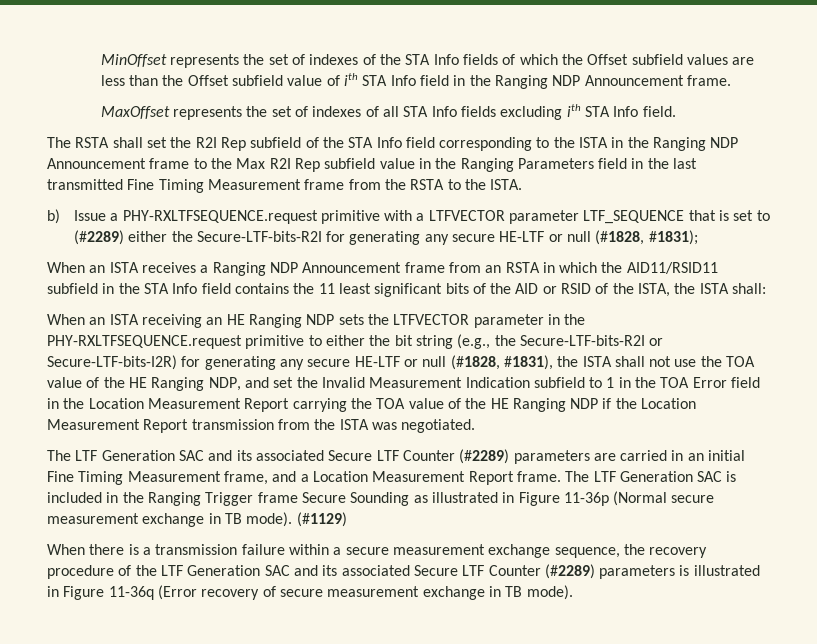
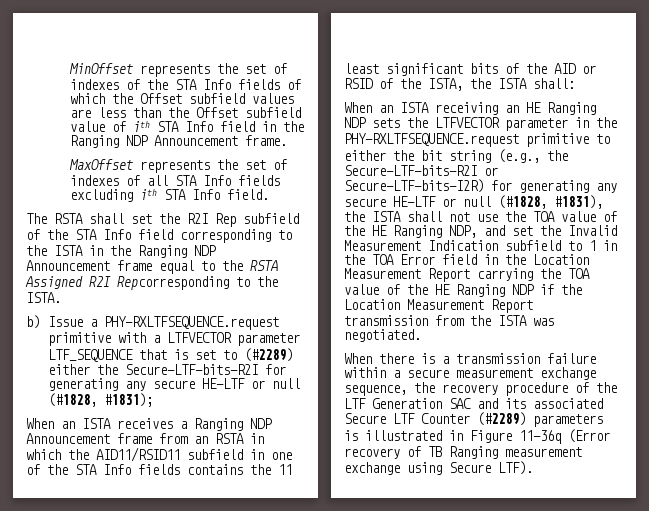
- The RSTA shall set the R2I Rep subfield of the STA Info field corresponding to the ISTA in the Ranging NDP Announcement frame to the Max R2I Rep subfield value in the Ranging Parameters field in the last transmitted Fine Timing Measurement frame from the RSTA to the ISTA.
+ The RSTA shall set the R2I Rep subfield of the STA Info field corresponding to the ISTA in the Ranging NDP Announcement frame equal to the RSTA Assigned R2I Repcorresponding to the ISTA.
- When an ISTA receives a Ranging NDP Announcement frame from an RSTA in which the AID11/RSID11 subfield in the STA Info field contains the 11 least significant bits of the AID or RSID of the ISTA, the ISTA shall:
+ When an ISTA receives a Ranging NDP Announcement frame from an RSTA in which the AID11/RSID11 subfield in one of the STA Info fields contains the 11 least significant bits of the AID or RSID of the ISTA, the ISTA shall:
- The LTF Generation SAC and its associated Secure LTF Counter (#2289) parameters are carried in an initial Fine Timing Measurement frame, and a Location Measurement Report frame. The LTF Generation SAC is included in the Ranging Trigger frame Secure Sounding as illustrated in Figure 11-36p (Normal secure measurement exchange in TB mode). (#1129)
- When there is a transmission failure within a secure measurement exchange sequence, the recovery procedure of the LTF Generation SAC and its associated Secure LTF Counter (#2289) parameters is illustrated in Figure 11-36q (Error recovery of secure measurement exchange in TB mode).
+ When there is a transmission failure within a secure measurement exchange sequence, the recovery procedure of the LTF Generation SAC and its associated Secure LTF Counter (#2289) parameters is illustrated in Figure 11-36q (Error recovery of TB Ranging measurement exchange using Secure LTF).

